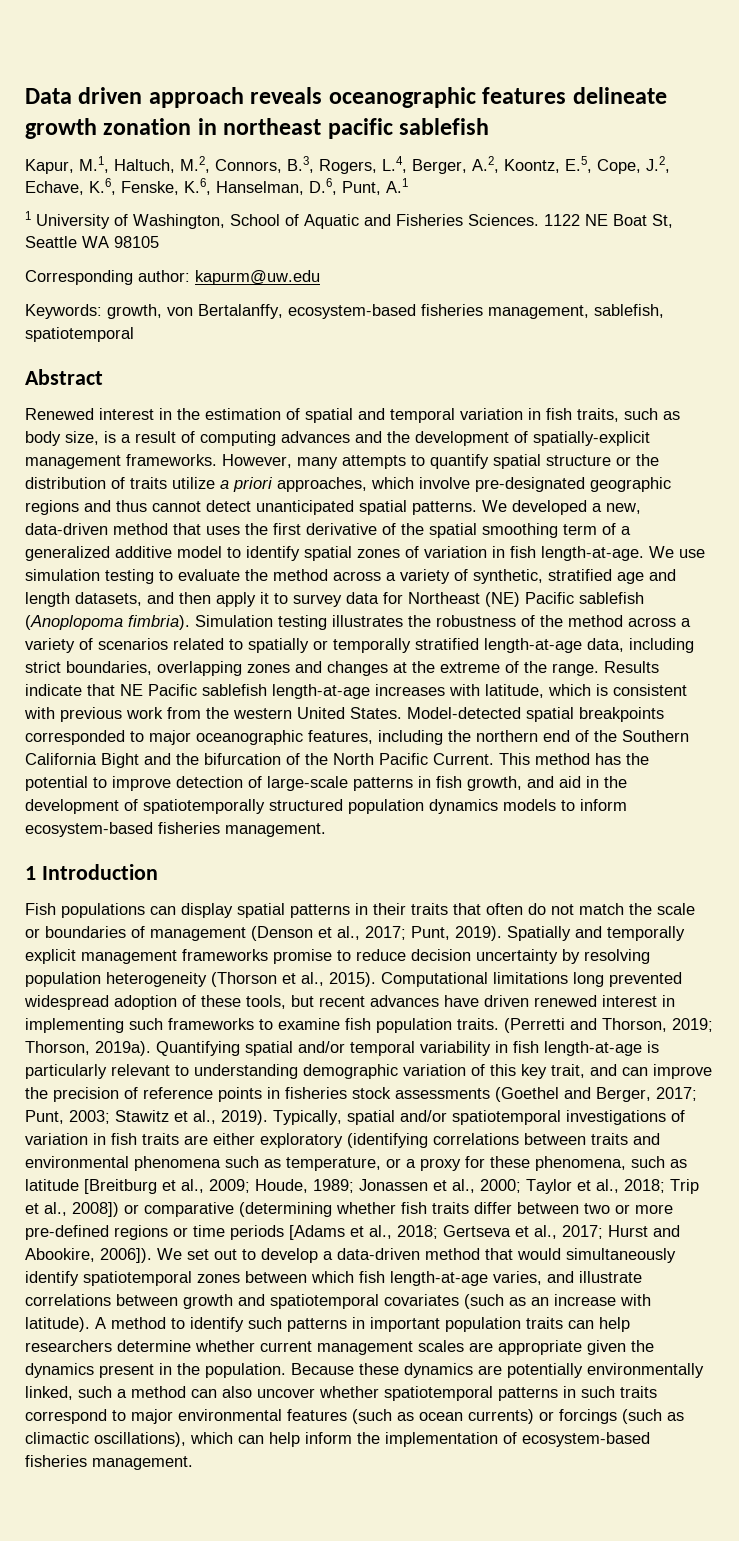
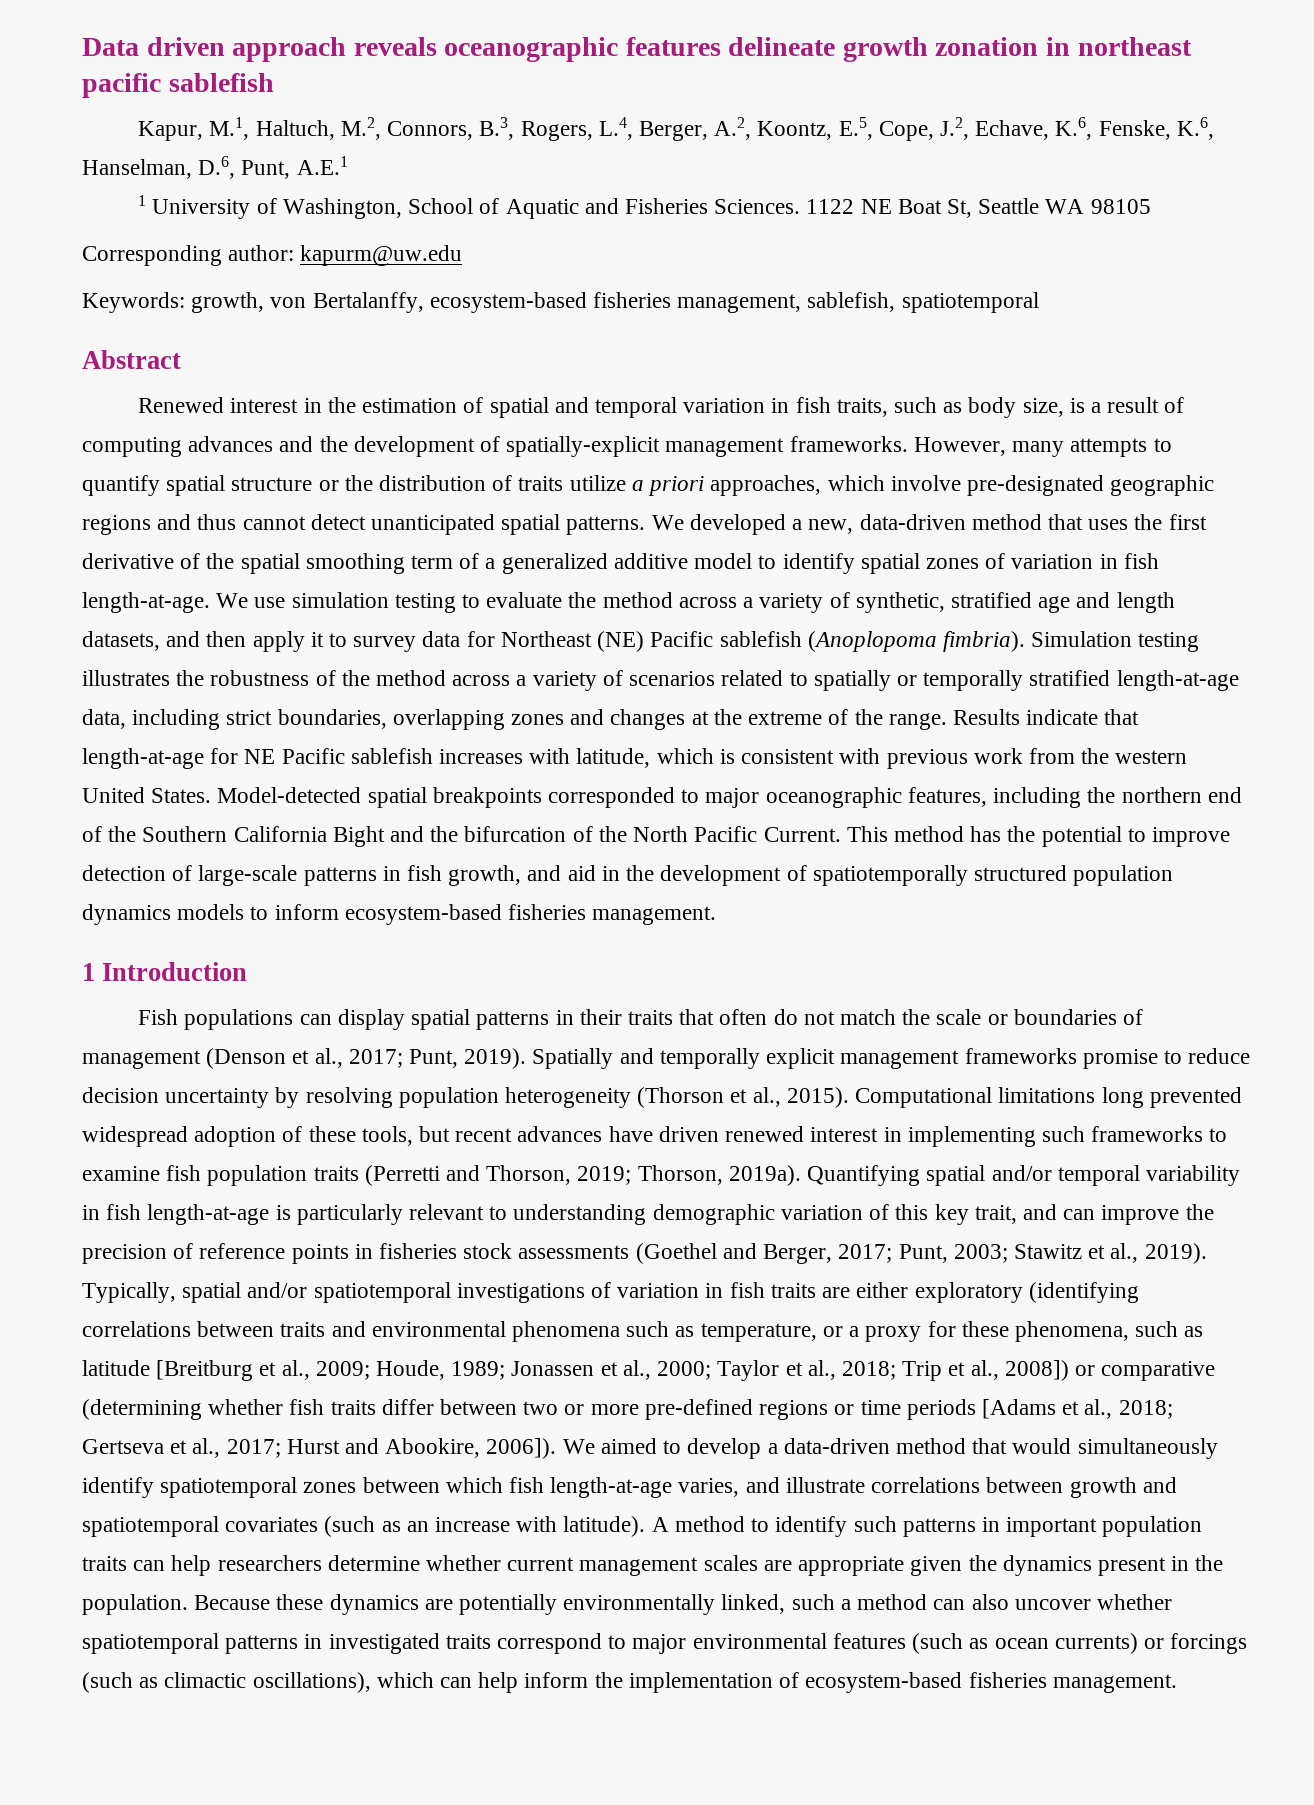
- Kapur, M.1, Haltuch, M.2, Connors, B.3, Rogers, L.4, Berger, A.2, Koontz, E.5, Cope, J.2, Echave, K.6, Fenske, K.6, Hanselman, D.6, Punt, A.1
+ Kapur, M.1, Haltuch, M.2, Connors, B.3, Rogers, L.4, Berger, A.2, Koontz, E.5, Cope, J.2, Echave, K.6, Fenske, K.6, Hanselman, D.6, Punt, A.E.1
- Results indicate that NE Pacific sablefish length-at-age increases with latitude, which is consistent with previous work from the western United States.
+ Results indicate that length-at-age for NE Pacific sablefish increases with latitude, which is consistent with previous work from the western United States.
- Computational limitations long prevented widespread adoption of these tools, but recent advances have driven renewed interest in implementing such frameworks to examine fish population traits. (Perretti and Thorson, 2019; Thorson, 2019a).
+ Computational limitations long prevented widespread adoption of these tools, but recent advances have driven renewed interest in implementing such frameworks to examine fish population traits (Perretti and Thorson, 2019; Thorson, 2019a).
- We set out to develop a data-driven method that would simultaneously identify spatiotemporal zones between which fish length-at-age varies, and illustrate correlations between growth and spatiotemporal covariates (such as an increase with latitude).
+ We aimed to develop a data-driven method that would simultaneously identify spatiotemporal zones between which fish length-at-age varies, and illustrate correlations between growth and spatiotemporal covariates (such as an increase with latitude).
- Because these dynamics are potentially environmentally linked, such a method can also uncover whether spatiotemporal patterns in such traits correspond to major environmental features (such as ocean currents) or forcings (such as climactic oscillations), which can help inform the implementation of ecosystem-based fisheries management.
+ Because these dynamics are potentially environmentally linked, such a method can also uncover whether spatiotemporal patterns in investigated traits correspond to major environmental features (such as ocean currents) or forcings (such as climactic oscillations), which can help inform the implementation of ecosystem-based fisheries management.

